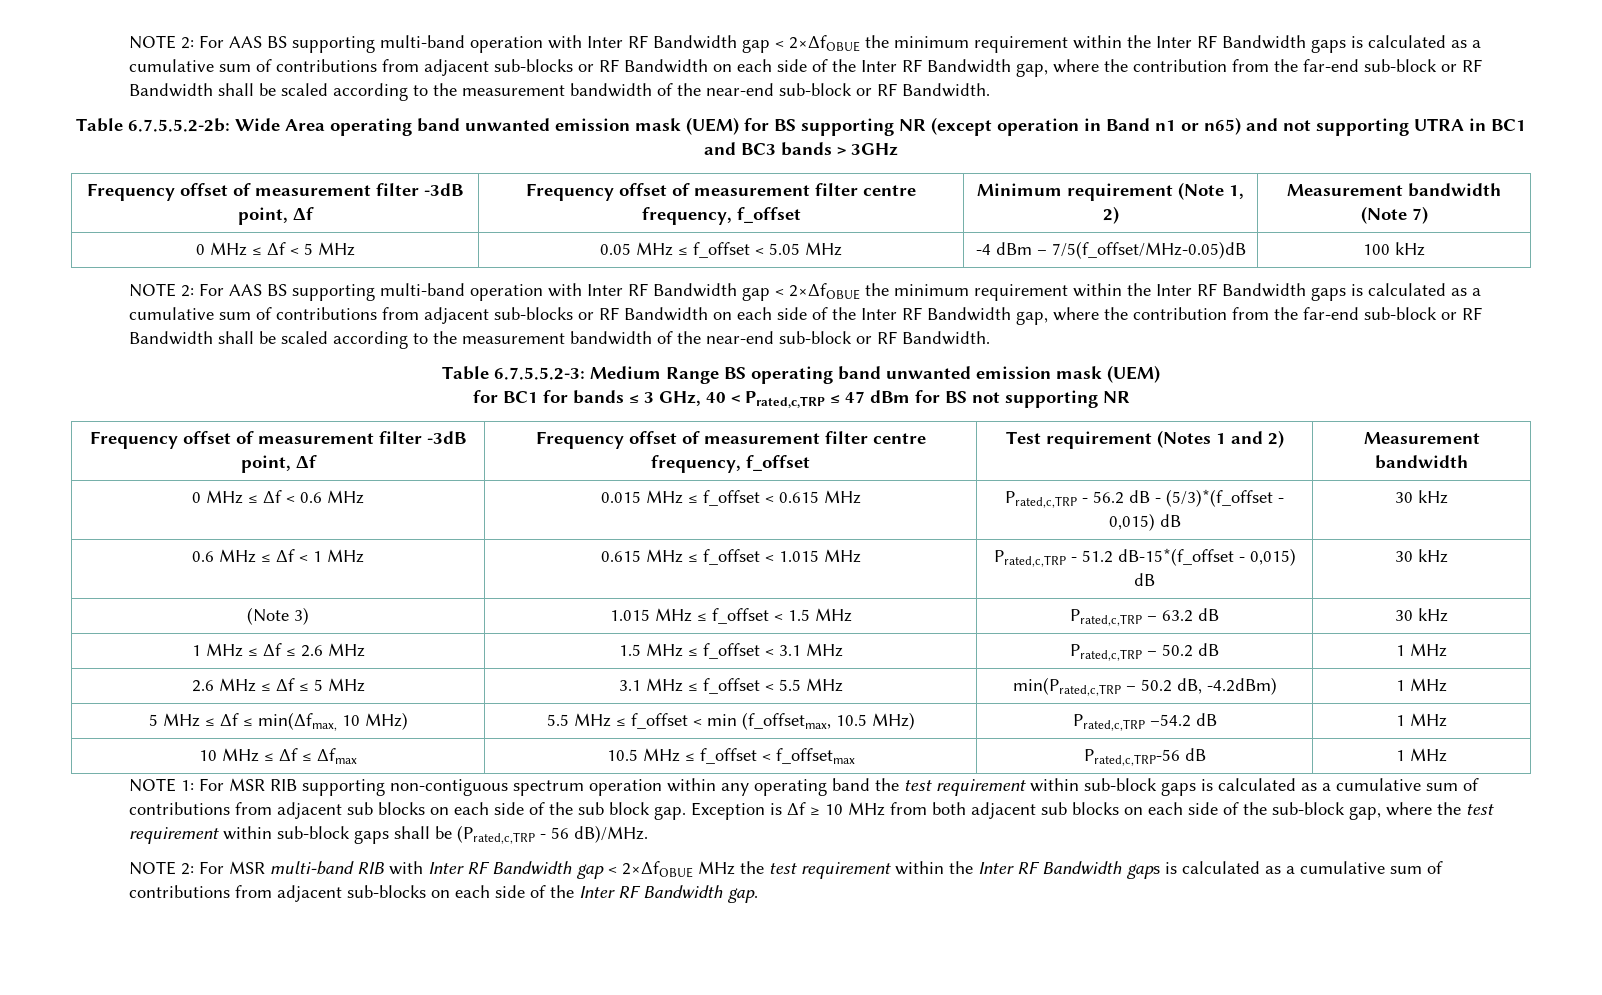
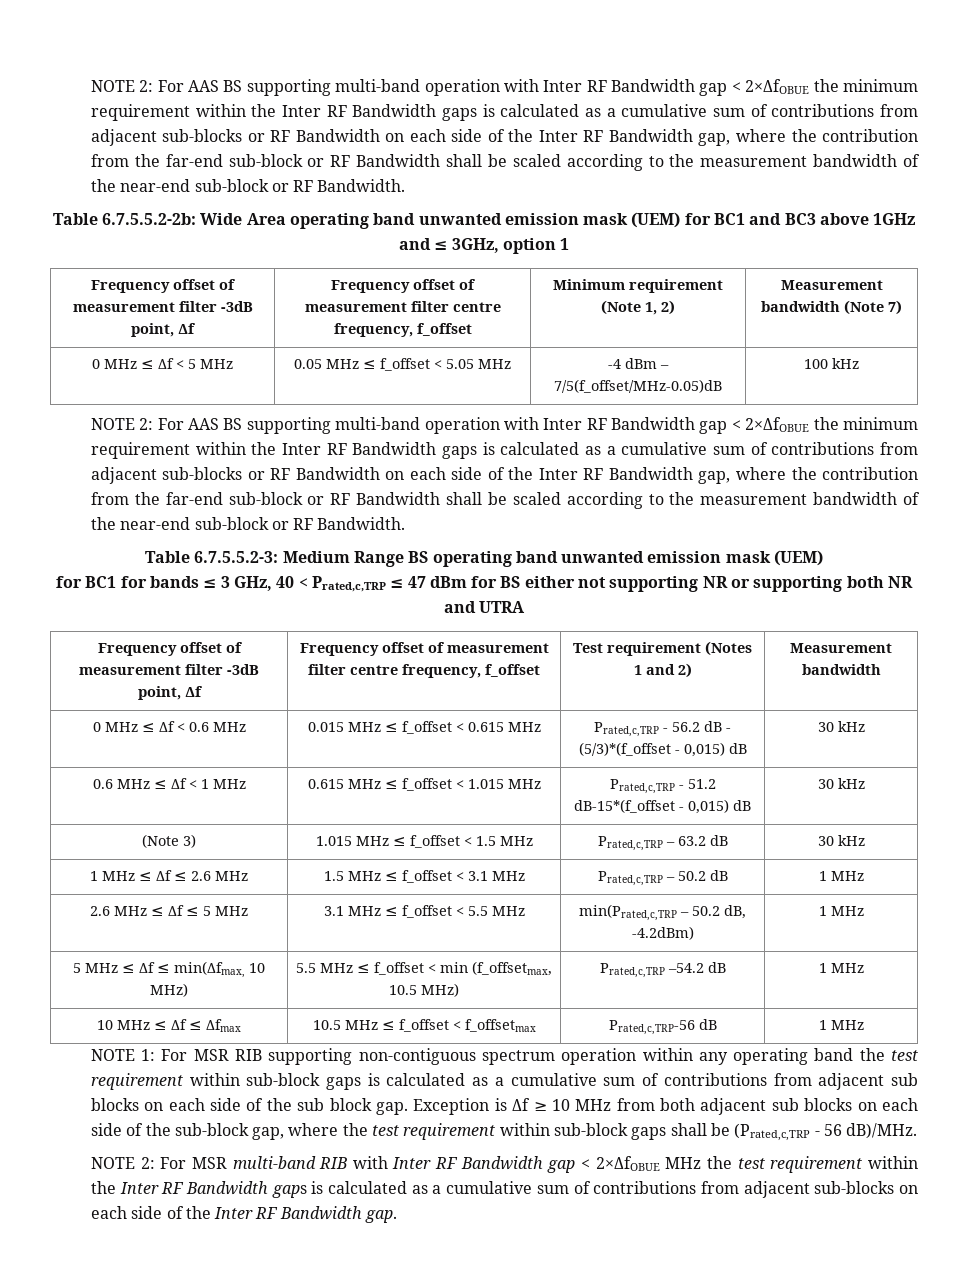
- Table 6.7.5.5.2-2b: Wide Area operating band unwanted emission mask (UEM) for BS supporting NR (except operation in Band n1 or n65) and not supporting UTRA in BC1 and BC3 bands > 3GHz
+ Table 6.7.5.5.2-2b: Wide Area operating band unwanted emission mask (UEM) for BC1 and BC3 above 1GHz and ≤ 3GHz, option 1
- for BC1 for bands ≤ 3 GHz, 40 < Prated,c,TRP ≤ 47 dBm for BS not supporting NR
+ for BC1 for bands ≤ 3 GHz, 40 < Prated,c,TRP ≤ 47 dBm for BS either not supporting NR or supporting both NR and UTRA

